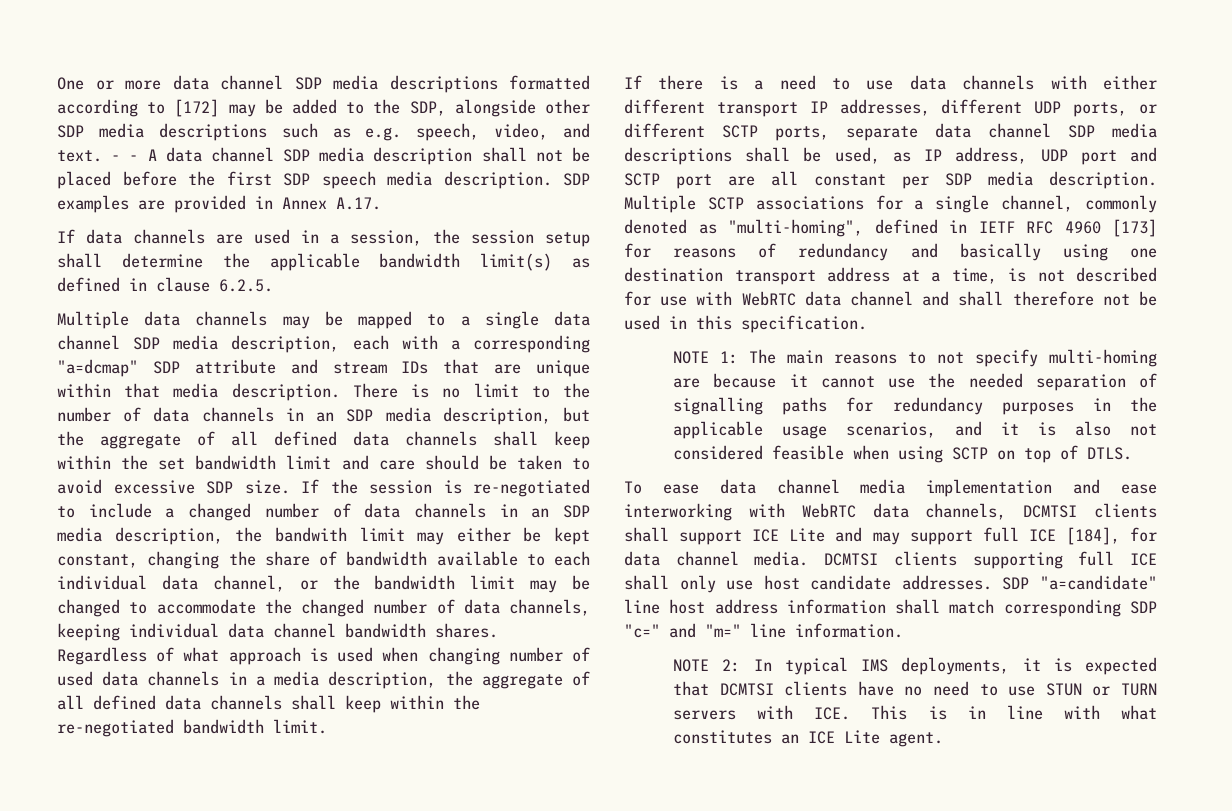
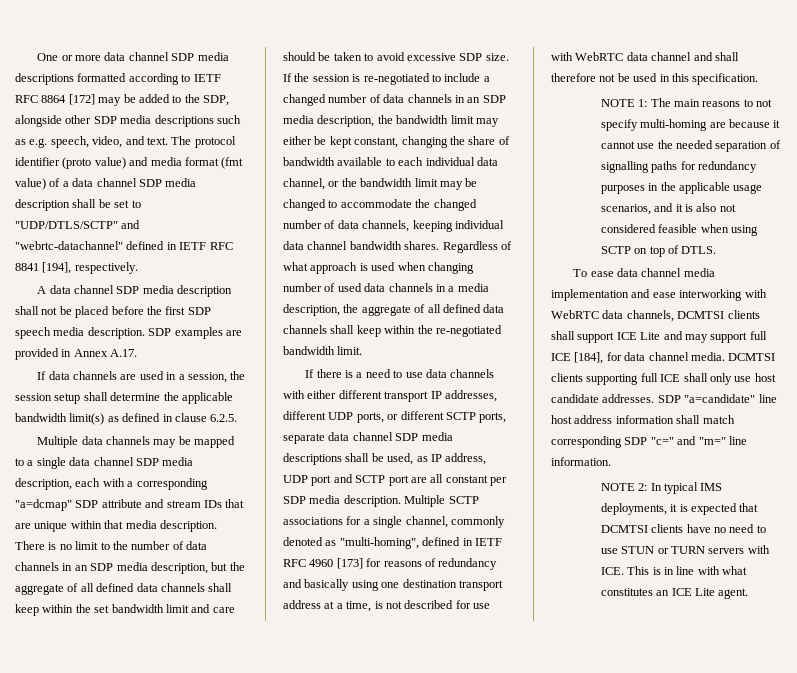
- One or more data channel SDP media descriptions formatted according to [172] may be added to the SDP, alongside other SDP media descriptions such as e.g. speech, video, and text.
+ One or more data channel SDP media descriptions formatted according to IETF RFC 8864 [172] may be added to the SDP, alongside other SDP media descriptions such as e.g. speech, video, and text.
- - - A data channel SDP media description shall not be placed before the first SDP speech media description.
+ The protocol identifier (proto value) and media format (fmt value) of a data channel SDP media description shall be set to "UDP/DTLS/SCTP" and "webrtc-datachannel" defined in IETF RFC 8841 [194], respectively.
+ A data channel SDP media description shall not be placed before the first SDP speech media description.
- If the session is re-negotiated to include a changed number of data channels in an SDP media description, the bandwith limit may either be kept constant, changing the share of bandwidth available to each individual data channel, or the bandwidth limit may be changed to accommodate the changed number of data channels, keeping individual data channel bandwidth shares.
+ If the session is re-negotiated to include a changed number of data channels in an SDP media description, the bandwidth limit may either be kept constant, changing the share of bandwidth available to each individual data channel, or the bandwidth limit may be changed to accommodate the changed number of data channels, keeping individual data channel bandwidth shares.

